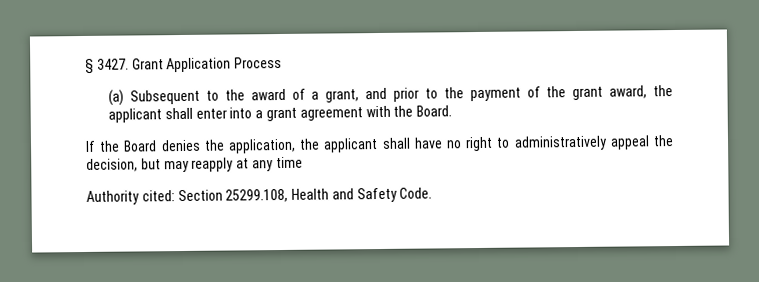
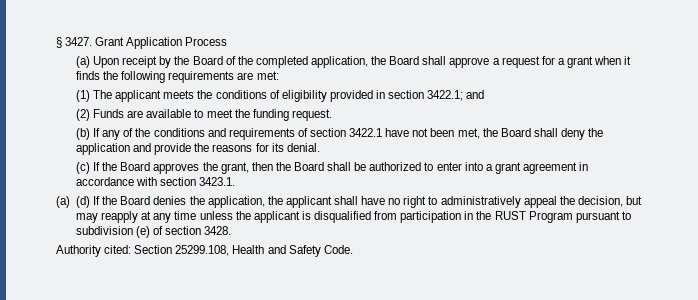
- (a) Subsequent to the award of a grant, and prior to the payment of the grant award, the applicant shall enter into a grant agreement with the Board.
- If the Board denies the application, the applicant shall have no right to administratively appeal the decision, but may reapply at any time
+ (a) Upon receipt by the Board of the completed application, the Board shall approve a request for a grant when it finds the following requirements are met:
+ (1) The applicant meets the conditions of eligibility provided in section 3422.1; and
+ (2) Funds are available to meet the funding request.
+ (b) If any of the conditions and requirements of section 3422.1 have not been met, the Board shall deny the application and provide the reasons for its denial.
+ (c) If the Board approves the grant, then the Board shall be authorized to enter into a grant agreement in accordance with section 3423.1.
+ (a) (d) If the Board denies the application, the applicant shall have no right to administratively appeal the decision, but may reapply at any time unless the applicant is disqualified from participation in the RUST Program pursuant to subdivision (e) of section 3428.

